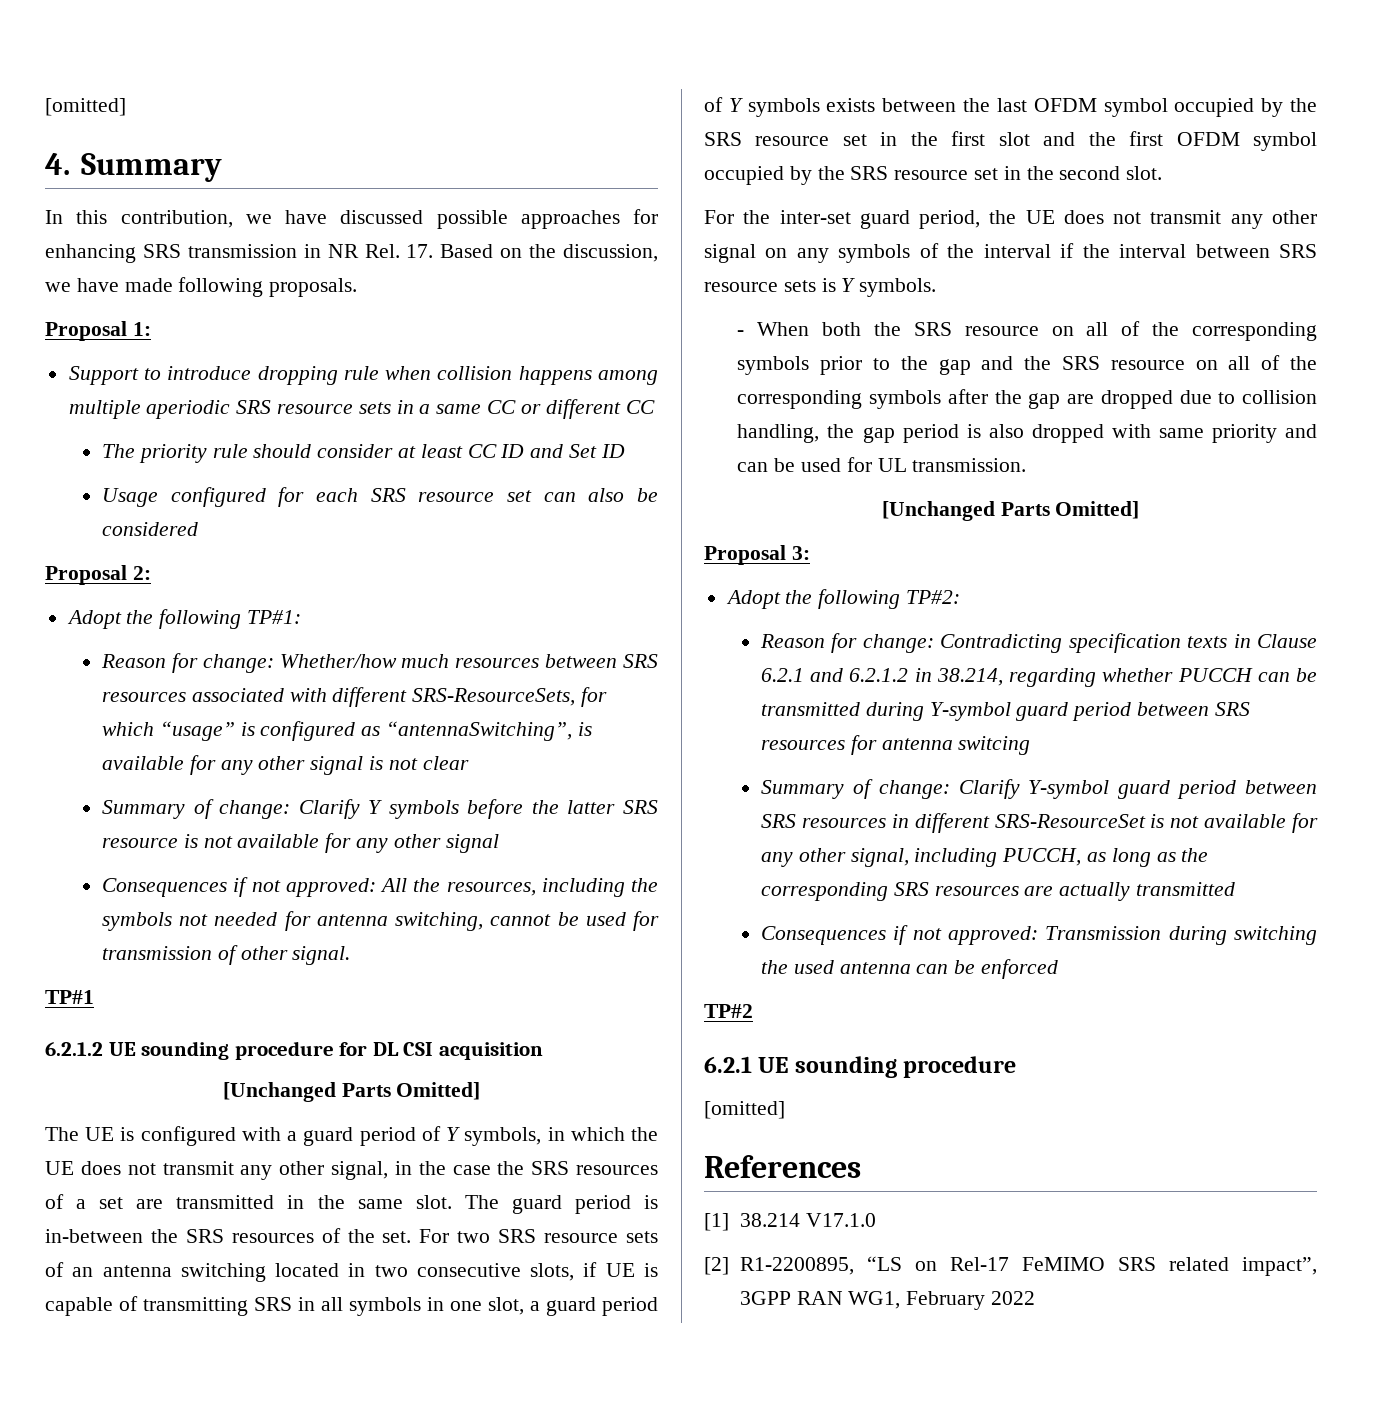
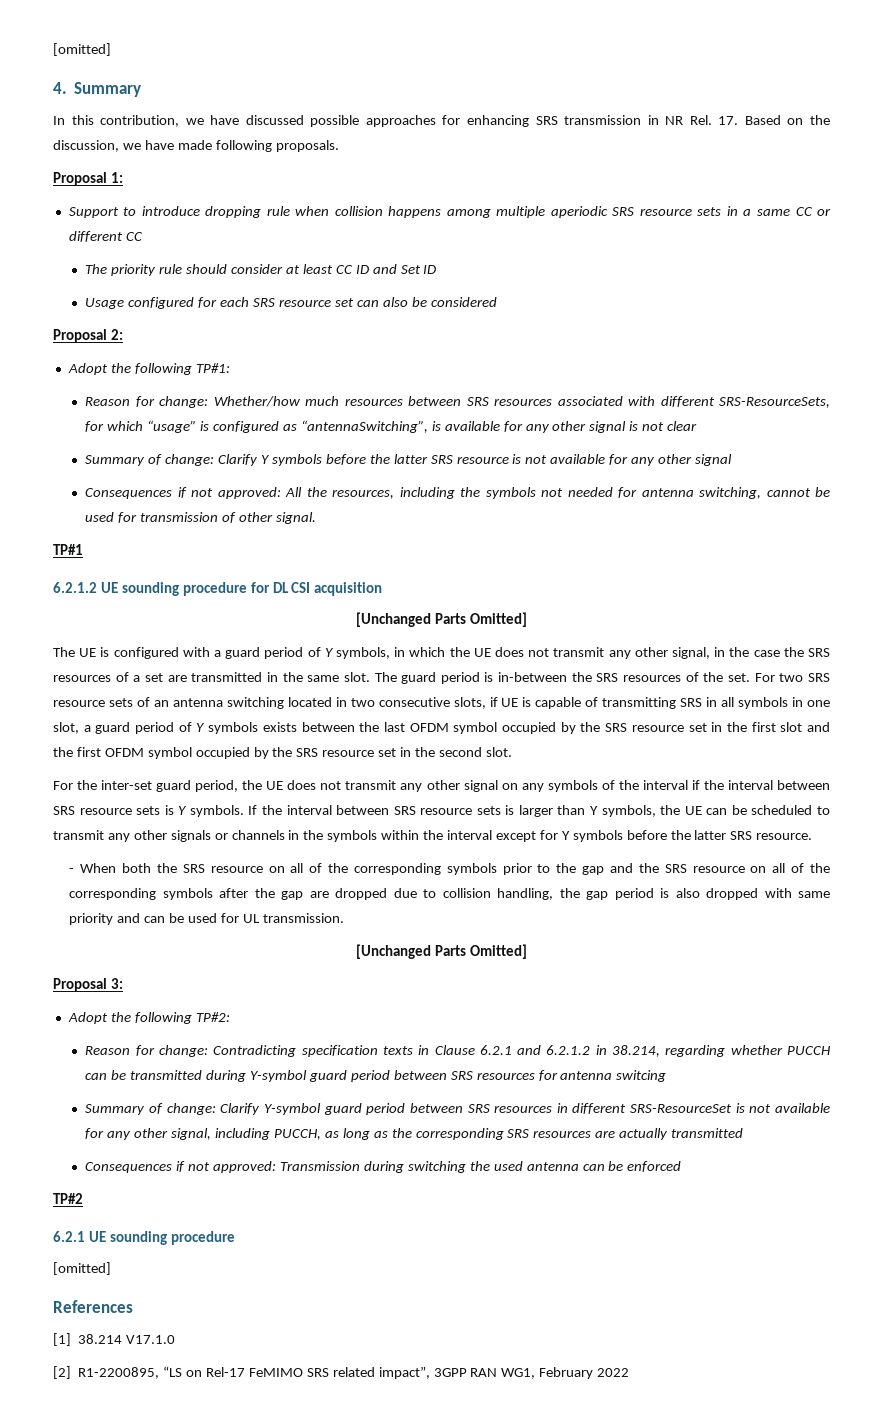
+ If the interval between SRS resource sets is larger than Y symbols, the UE can be scheduled to transmit any other signals or channels in the symbols within the interval except for Y symbols before the latter SRS resource.

